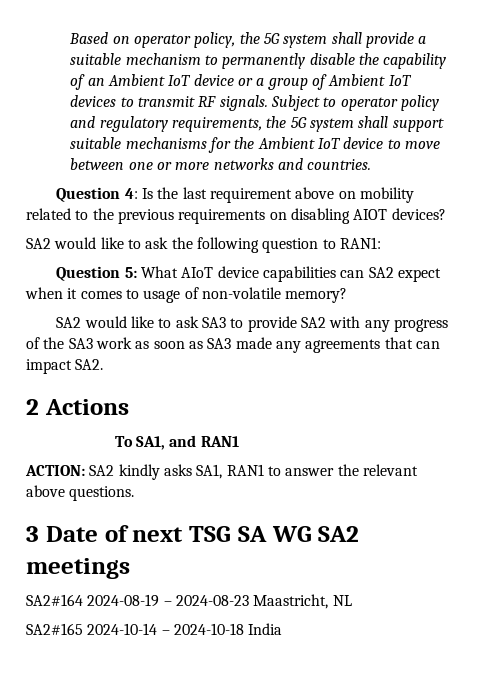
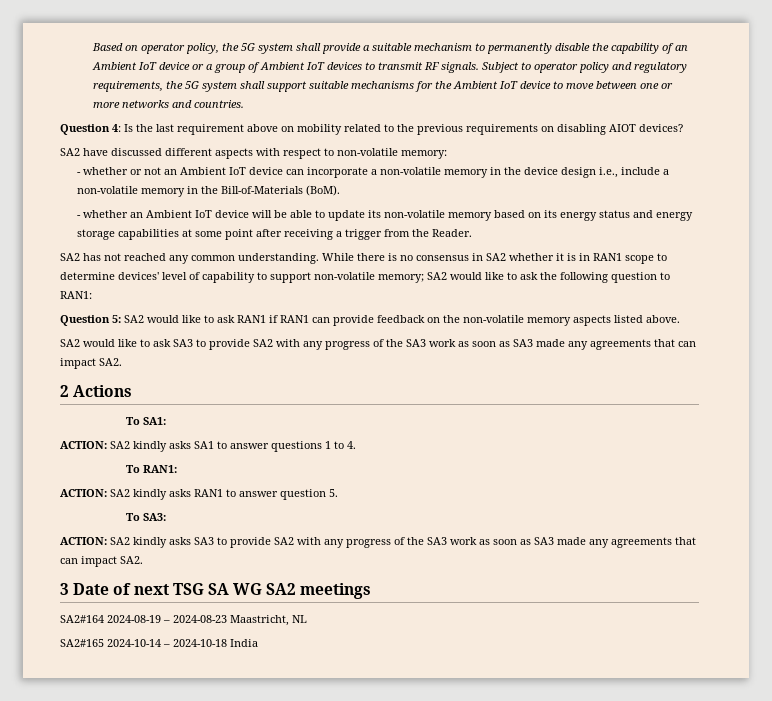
- SA2 would like to ask the following question to RAN1:
+ SA2 have discussed different aspects with respect to non-volatile memory:
+ - whether or not an Ambient IoT device can incorporate a non-volatile memory in the device design i.e., include a non-volatile memory in the Bill-of-Materials (BoM).
+ - whether an Ambient IoT device will be able to update its non-volatile memory based on its energy status and energy storage capabilities at some point after receiving a trigger from the Reader.
+ SA2 has not reached any common understanding. While there is no consensus in SA2 whether it is in RAN1 scope to determine devices' level of capability to support non-volatile memory; SA2 would like to ask the following question to RAN1:
- Question 5: What AIoT device capabilities can SA2 expect when it comes to usage of non-volatile memory?
+ Question 5: SA2 would like to ask RAN1 if RAN1 can provide feedback on the non-volatile memory aspects listed above.
- To SA1, and RAN1
- ACTION: SA2 kindly asks SA1, RAN1 to answer the relevant above questions.
+ To SA1:
+ ACTION: SA2 kindly asks SA1 to answer questions 1 to 4.
+ To RAN1:
+ ACTION: SA2 kindly asks RAN1 to answer question 5.
+ To SA3:
+ ACTION: SA2 kindly asks SA3 to provide SA2 with any progress of the SA3 work as soon as SA3 made any agreements that can impact SA2.

